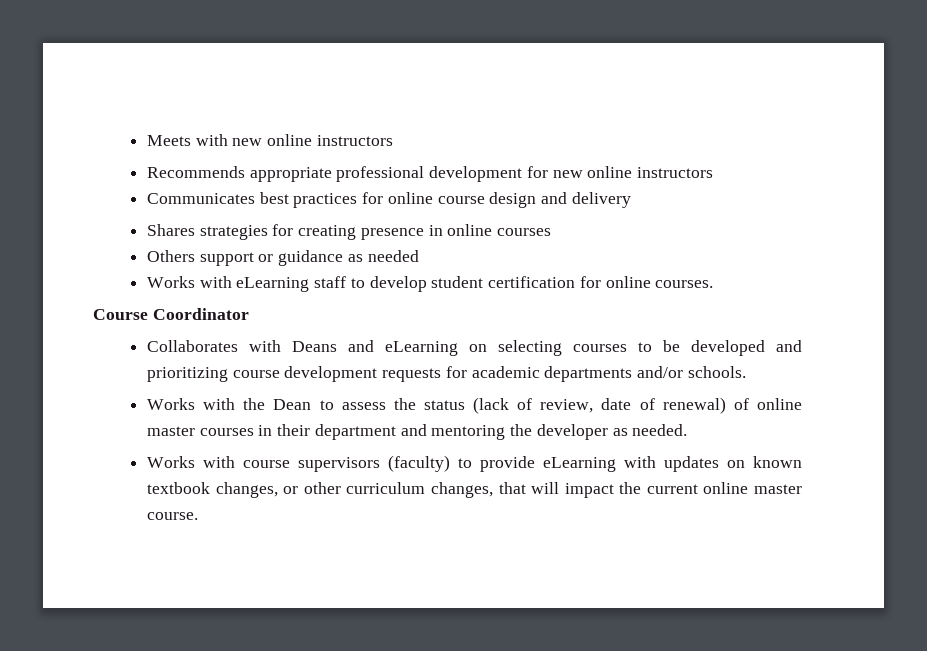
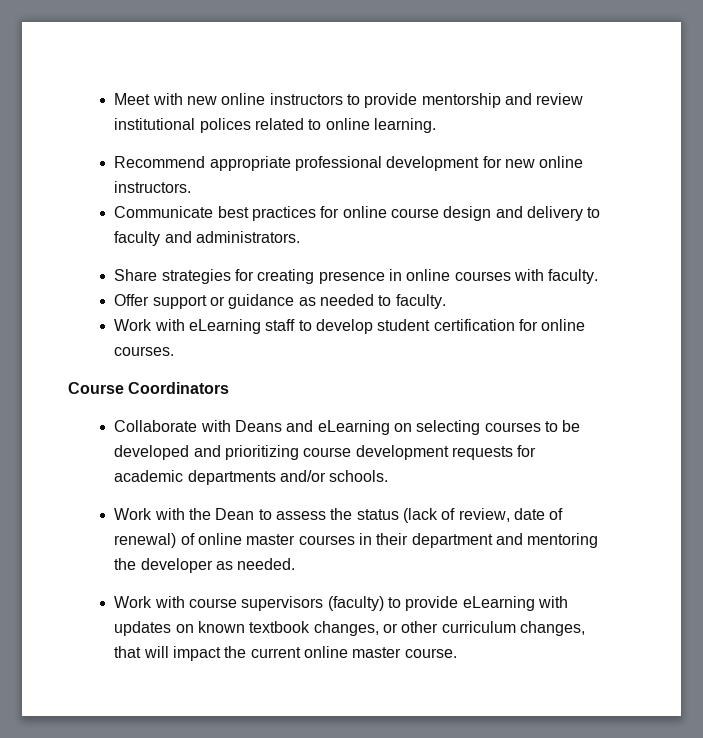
- Meets with new online instructors
- Recommends appropriate professional development for new online instructors
- Communicates best practices for online course design and delivery
- Shares strategies for creating presence in online courses
- Others support or guidance as needed
- Works with eLearning staff to develop student certification for online courses.
+ Meet with new online instructors to provide mentorship and review institutional polices related to online learning.
+ Recommend appropriate professional development for new online instructors.
+ Communicate best practices for online course design and delivery to faculty and administrators.
+ Share strategies for creating presence in online courses with faculty.
+ Offer support or guidance as needed to faculty.
+ Work with eLearning staff to develop student certification for online courses.
- Course Coordinator
- Collaborates with Deans and eLearning on selecting courses to be developed and prioritizing course development requests for academic departments and/or schools.
+ Course Coordinators
+ Collaborate with Deans and eLearning on selecting courses to be developed and prioritizing course development requests for academic departments and/or schools.
- Works with the Dean to assess the status (lack of review, date of renewal) of online master courses in their department and mentoring the developer as needed.
+ Work with the Dean to assess the status (lack of review, date of renewal) of online master courses in their department and mentoring the developer as needed.
- Works with course supervisors (faculty) to provide eLearning with updates on known textbook changes, or other curriculum changes, that will impact the current online master course.
+ Work with course supervisors (faculty) to provide eLearning with updates on known textbook changes, or other curriculum changes, that will impact the current online master course.

